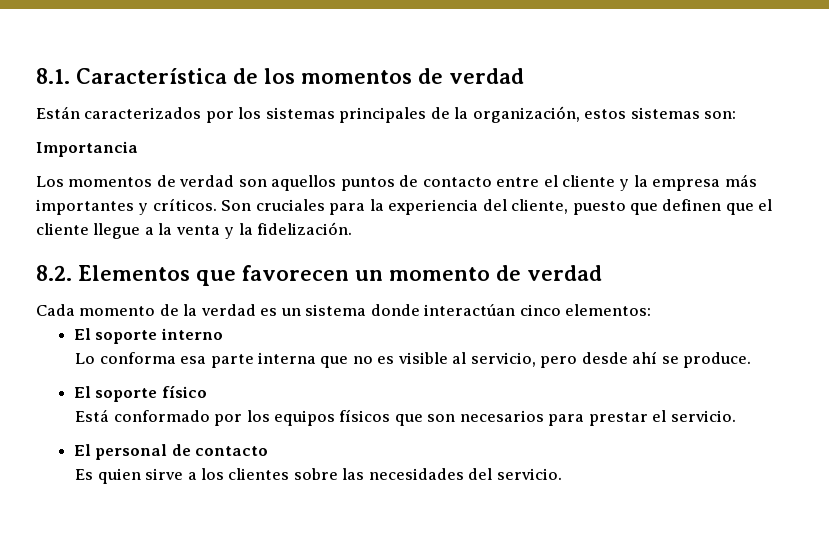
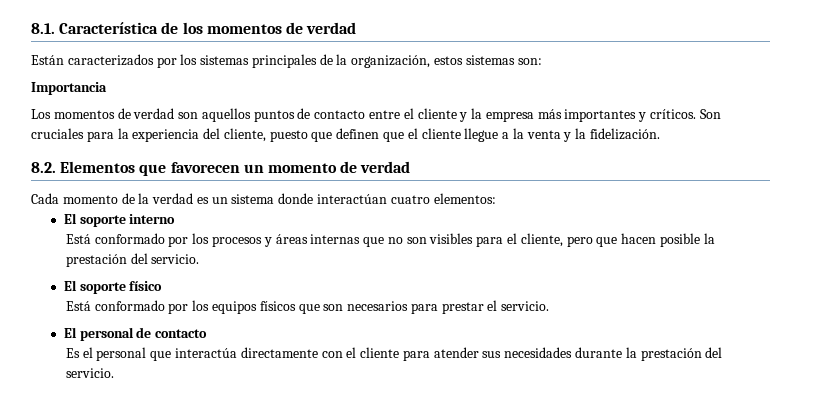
- Cada momento de la verdad es un sistema donde interactúan cinco elementos:
+ Cada momento de la verdad es un sistema donde interactúan cuatro elementos:
- Lo conforma esa parte interna que no es visible al servicio, pero desde ahí se produce.
+ Está conformado por los procesos y áreas internas que no son visibles para el cliente, pero que hacen posible la prestación del servicio.
- Es quien sirve a los clientes sobre las necesidades del servicio.
+ Es el personal que interactúa directamente con el cliente para atender sus necesidades durante la prestación del servicio.

